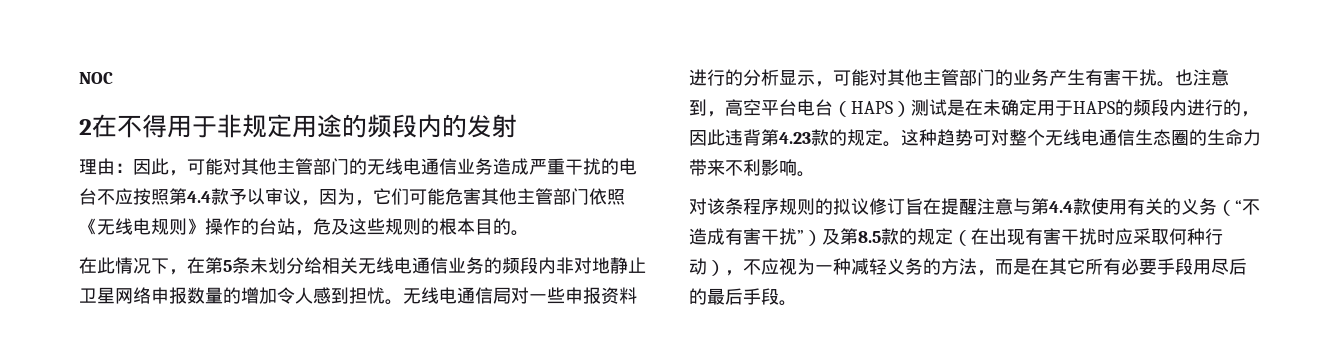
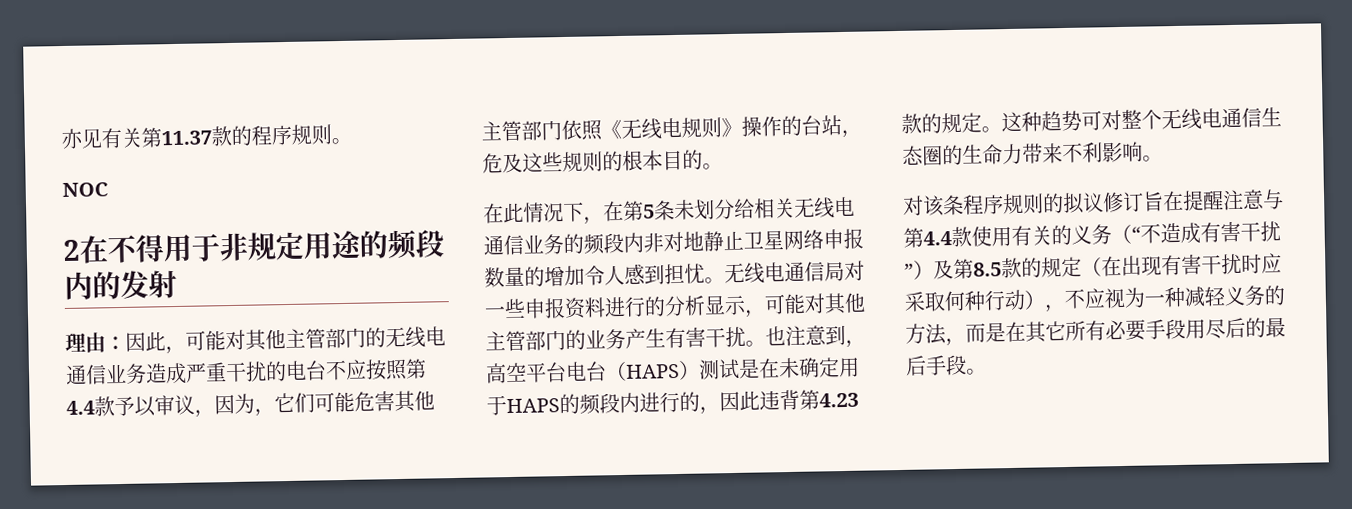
+ 亦见有关第11.37款的程序规则。

